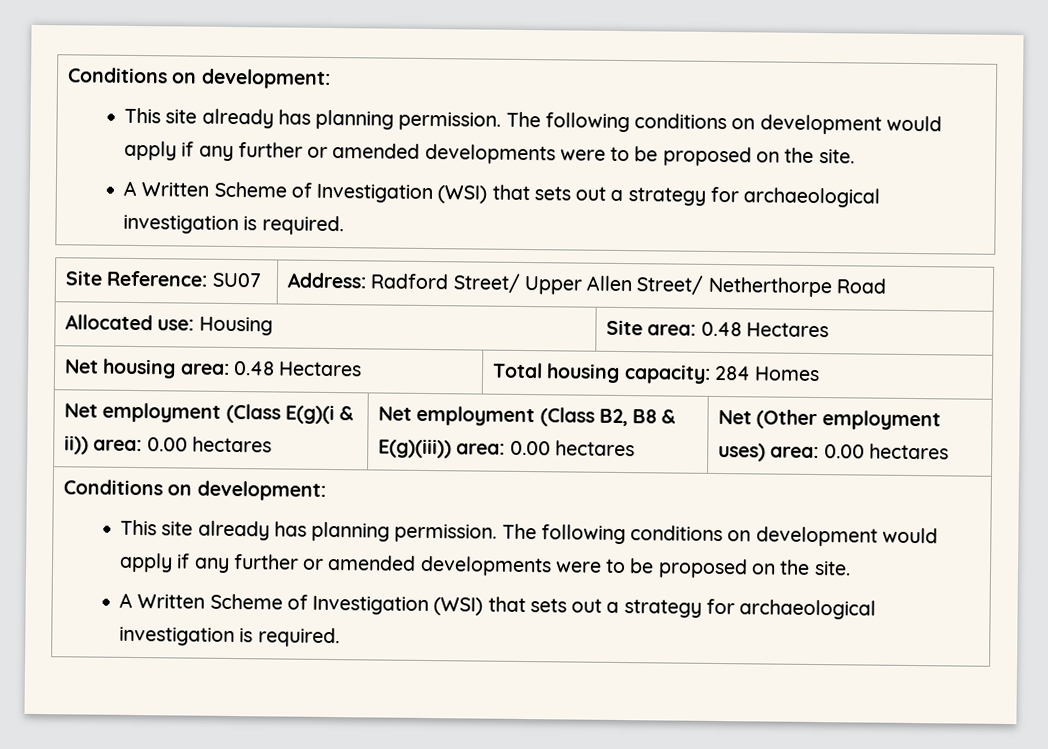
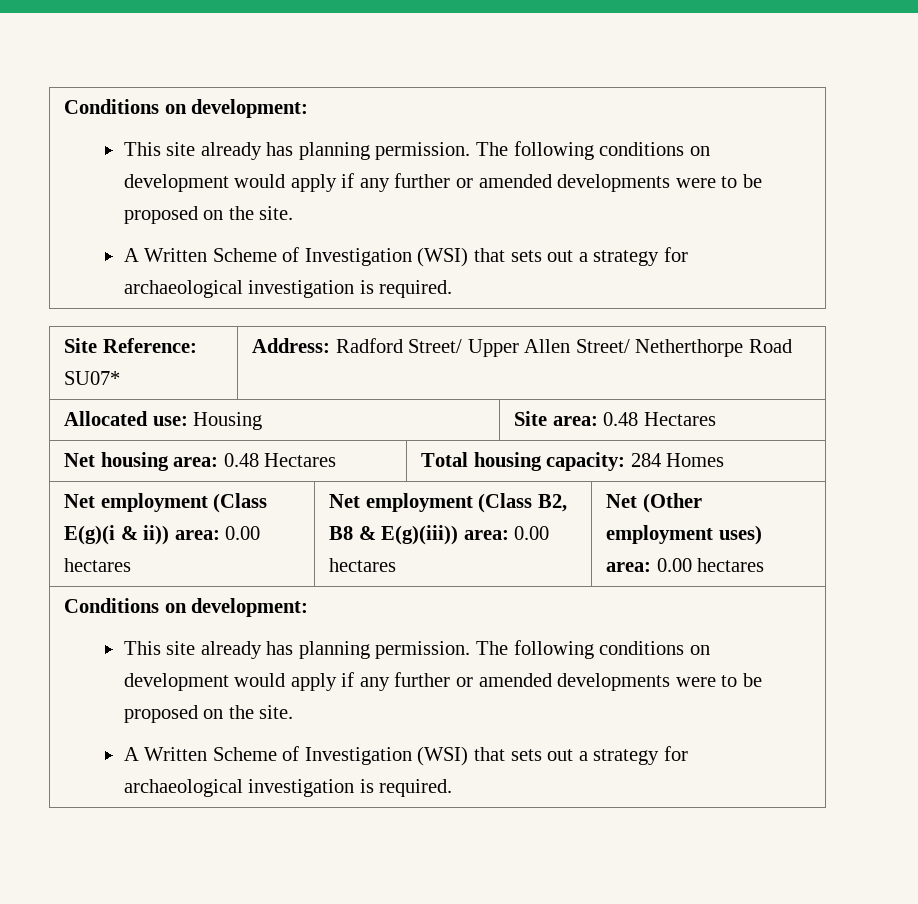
- Site Reference: SU07 | Address: Radford Street/ Upper Allen Street/ Netherthorpe Road
+ Site Reference: SU07* | Address: Radford Street/ Upper Allen Street/ Netherthorpe Road

